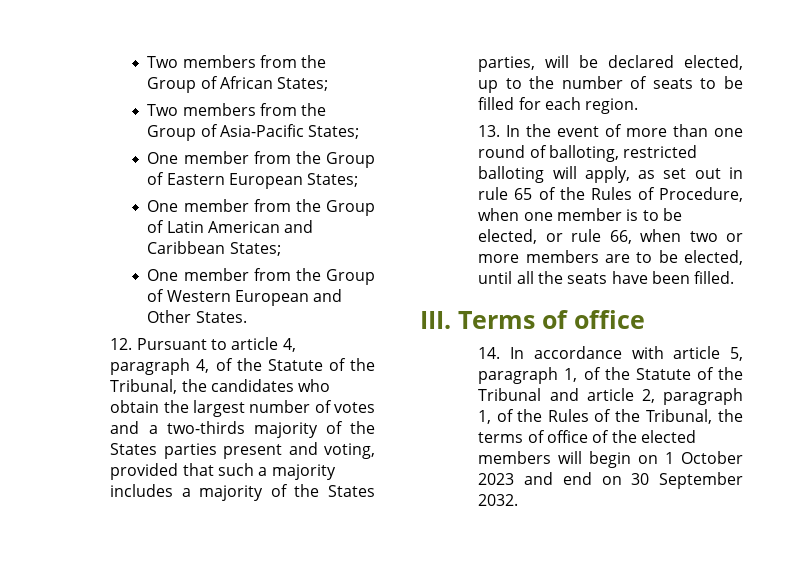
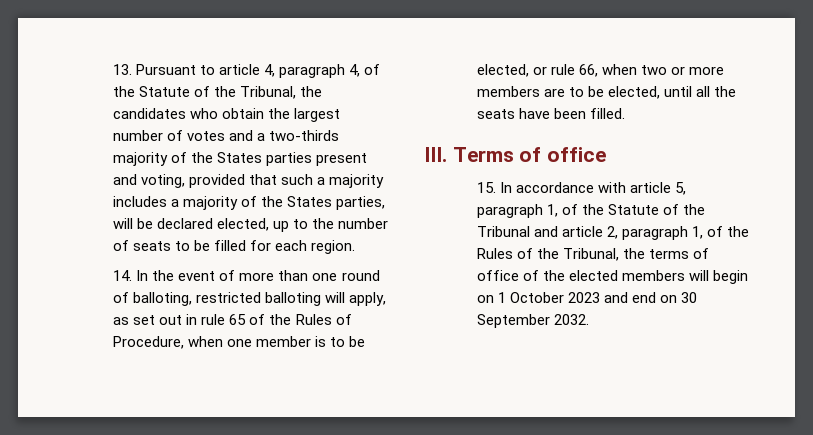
- Two members from the Group of African States;
- Two members from the Group of Asia-Pacific States;
- One member from the Group of Eastern European States;
- One member from the Group of Latin American and Caribbean States;
- One member from the Group of Western European and Other States.
- 12. Pursuant to article 4, paragraph 4, of the Statute of the Tribunal, the candidates who obtain the largest number of votes and a two-thirds majority of the States parties present and voting, provided that such a majority includes a majority of the States parties, will be declared elected, up to the number of seats to be filled for each region.
+ 13. Pursuant to article 4, paragraph 4, of the Statute of the Tribunal, the candidates who obtain the largest number of votes and a two-thirds majority of the States parties present and voting, provided that such a majority includes a majority of the States parties, will be declared elected, up to the number of seats to be filled for each region.
- 13. In the event of more than one round of balloting, restricted balloting will apply, as set out in rule 65 of the Rules of Procedure, when one member is to be elected, or rule 66, when two or more members are to be elected, until all the seats have been filled.
+ 14. In the event of more than one round of balloting, restricted balloting will apply, as set out in rule 65 of the Rules of Procedure, when one member is to be elected, or rule 66, when two or more members are to be elected, until all the seats have been filled.
- 14. In accordance with article 5, paragraph 1, of the Statute of the Tribunal and article 2, paragraph 1, of the Rules of the Tribunal, the terms of office of the elected members will begin on 1 October 2023 and end on 30 September 2032.
+ 15. In accordance with article 5, paragraph 1, of the Statute of the Tribunal and article 2, paragraph 1, of the Rules of the Tribunal, the terms of office of the elected members will begin on 1 October 2023 and end on 30 September 2032.

